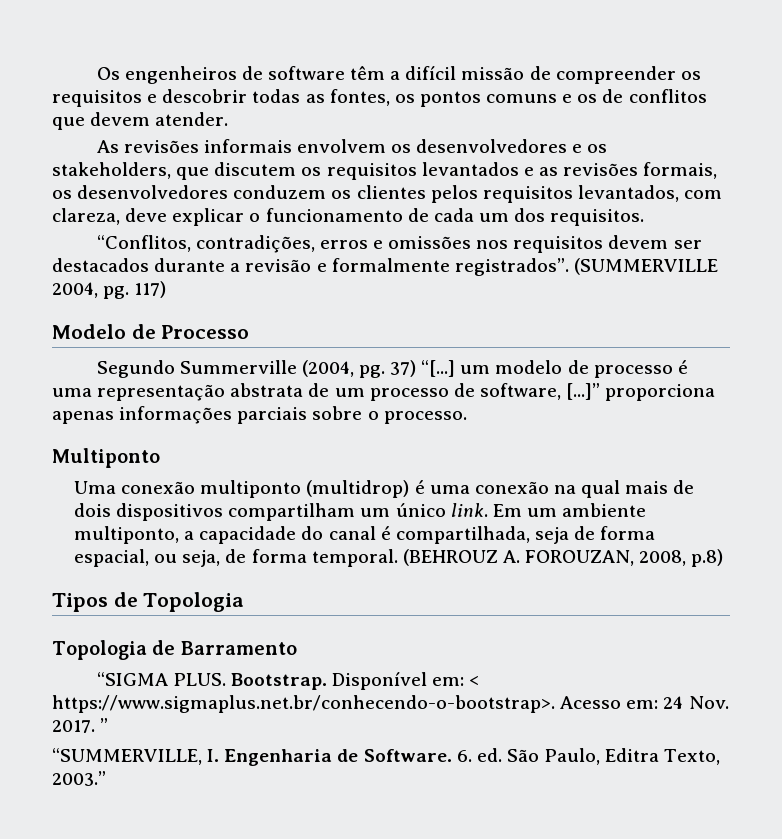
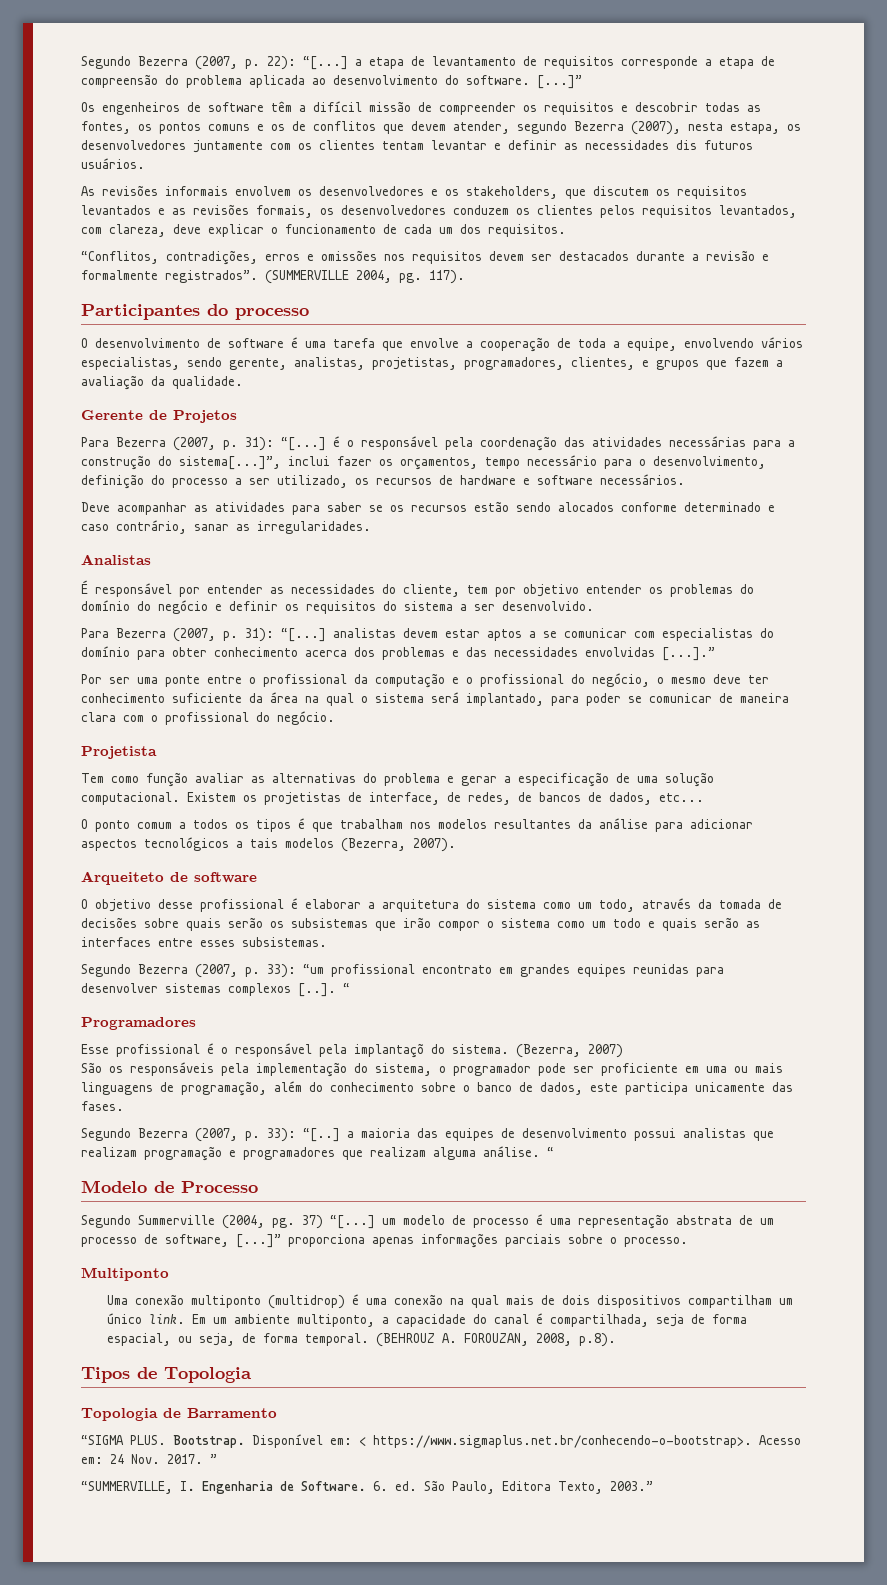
+ Segundo Bezerra (2007, p. 22): “[...] a etapa de levantamento de requisitos corresponde a etapa de compreensão do problema aplicada ao desenvolvimento do software. [...]”
- Os engenheiros de software têm a difícil missão de compreender os requisitos e descobrir todas as fontes, os pontos comuns e os de conflitos que devem atender.
+ Os engenheiros de software têm a difícil missão de compreender os requisitos e descobrir todas as fontes, os pontos comuns e os de conflitos que devem atender, segundo Bezerra (2007), nesta estapa, os desenvolvedores juntamente com os clientes tentam levantar e definir as necessidades dis futuros usuários.
- 117)
+ 117).
+ Participantes do processo
+ O desenvolvimento de software é uma tarefa que envolve a cooperação de toda a equipe, envolvendo vários especialistas, sendo gerente, analistas, projetistas, programadores, clientes, e grupos que fazem a avaliação da qualidade.
+ Gerente de Projetos
+ Para Bezerra (2007, p. 31): “[...] é o responsável pela coordenação das atividades necessárias para a construção do sistema[...]”, inclui fazer os orçamentos, tempo necessário para o desenvolvimento, definição do processo a ser utilizado, os recursos de hardware e software necessários.
+ Deve acompanhar as atividades para saber se os recursos estão sendo alocados conforme determinado e caso contrário, sanar as irregularidades.
+ Analistas
+ É responsável por entender as necessidades do cliente, tem por objetivo entender os problemas do domínio do negócio e definir os requisitos do sistema a ser desenvolvido.
+ Para Bezerra (2007, p. 31): “[...] analistas devem estar aptos a se comunicar com especialistas do domínio para obter conhecimento acerca dos problemas e das necessidades envolvidas [...].”
+ Por ser uma ponte entre o profissional da computação e o profissional do negócio, o mesmo deve ter conhecimento suficiente da área na qual o sistema será implantado, para poder se comunicar de maneira clara com o profissional do negócio.
+ Projetista
+ Tem como função avaliar as alternativas do problema e gerar a especificação de uma solução computacional. Existem os projetistas de interface, de redes, de bancos de dados, etc...
+ O ponto comum a todos os tipos é que trabalham nos modelos resultantes da análise para adicionar aspectos tecnológicos a tais modelos (Bezerra, 2007).
+ Arqueiteto de software
+ O objetivo desse profissional é elaborar a arquitetura do sistema como um todo, através da tomada de decisões sobre quais serão os subsistemas que irão compor o sistema como um todo e quais serão as interfaces entre esses subsistemas.
+ Segundo Bezerra (2007, p. 33): “um profissional encontrato em grandes equipes reunidas para desenvolver sistemas complexos [..]. “
+ Programadores
+ Esse profissional é o responsável pela implantaçõ do sistema. (Bezerra, 2007)
+ São os responsáveis pela implementação do sistema, o programador pode ser proficiente em uma ou mais linguagens de programação, além do conhecimento sobre o banco de dados, este participa unicamente das fases.
+ Segundo Bezerra (2007, p. 33): “[..] a maioria das equipes de desenvolvimento possui analistas que realizam programação e programadores que realizam alguma análise. “
- (BEHROUZ A. FOROUZAN, 2008, p.8)
+ (BEHROUZ A. FOROUZAN, 2008, p.8).
- 6. ed. São Paulo, Editra Texto, 2003.”
+ 6. ed. São Paulo, Editora Texto, 2003.”

